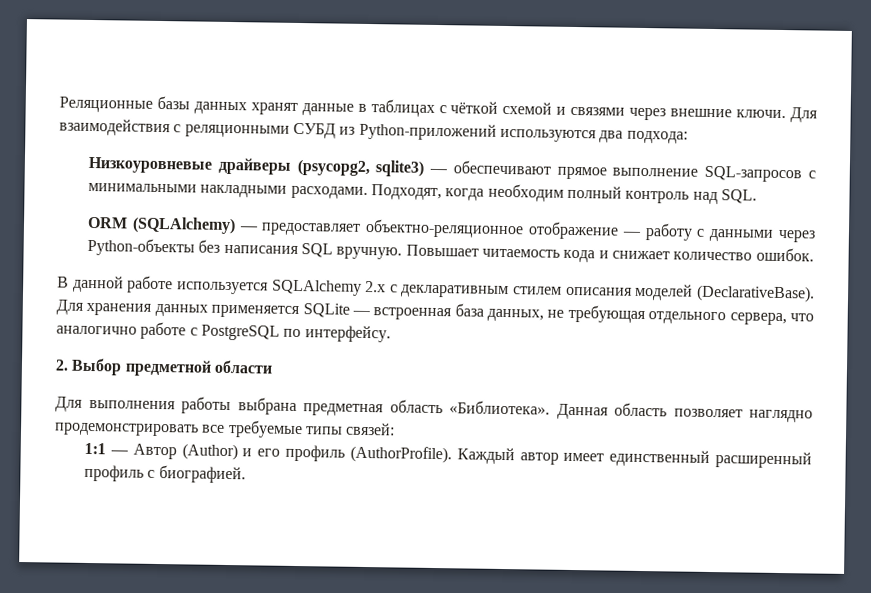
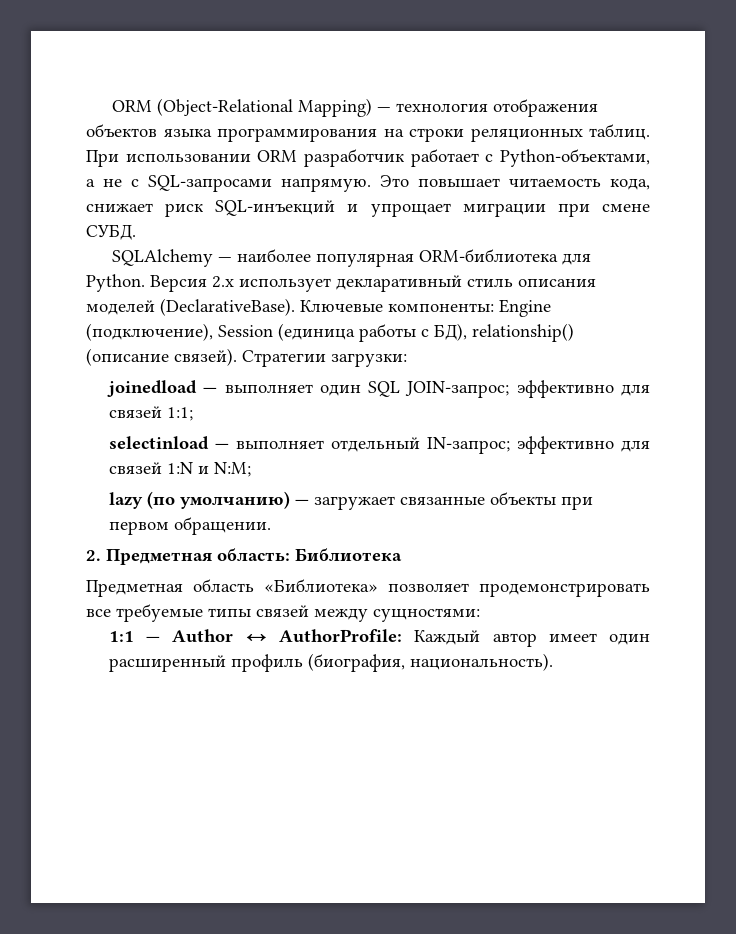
- Реляционные базы данных хранят данные в таблицах с чёткой схемой и связями через внешние ключи. Для взаимодействия с реляционными СУБД из Python-приложений используются два подхода:
- Низкоуровневые драйверы (psycopg2, sqlite3) — обеспечивают прямое выполнение SQL-запросов с минимальными накладными расходами. Подходят, когда необходим полный контроль над SQL.
- ORM (SQLAlchemy) — предоставляет объектно-реляционное отображение — работу с данными через Python-объекты без написания SQL вручную. Повышает читаемость кода и снижает количество ошибок.
- В данной работе используется SQLAlchemy 2.x с декларативным стилем описания моделей (DeclarativeBase). Для хранения данных применяется SQLite — встроенная база данных, не требующая отдельного сервера, что аналогично работе с PostgreSQL по интерфейсу.
- 2. Выбор предметной области
- Для выполнения работы выбрана предметная область «Библиотека». Данная область позволяет наглядно продемонстрировать все требуемые типы связей:
+ ORM (Object-Relational Mapping) — технология отображения объектов языка программирования на строки реляционных таблиц. При использовании ORM разработчик работает с Python-объектами, а не с SQL-запросами напрямую. Это повышает читаемость кода, снижает риск SQL-инъекций и упрощает миграции при смене СУБД.
+ SQLAlchemy — наиболее популярная ORM-библиотека для Python. Версия 2.x использует декларативный стиль описания моделей (DeclarativeBase). Ключевые компоненты: Engine (подключение), Session (единица работы с БД), relationship() (описание связей). Стратегии загрузки:
+ joinedload — выполняет один SQL JOIN-запрос; эффективно для связей 1:1;
+ selectinload — выполняет отдельный IN-запрос; эффективно для связей 1:N и N:M;
+ lazy (по умолчанию) — загружает связанные объекты при первом обращении.
+ 2. Предметная область: Библиотека
+ Предметная область «Библиотека» позволяет продемонстрировать все требуемые типы связей между сущностями:
- 1:1 — Автор (Author) и его профиль (AuthorProfile). Каждый автор имеет единственный расширенный профиль с биографией.
+ 1:1 — Author ↔ AuthorProfile: Каждый автор имеет один расширенный профиль (биография, национальность).

